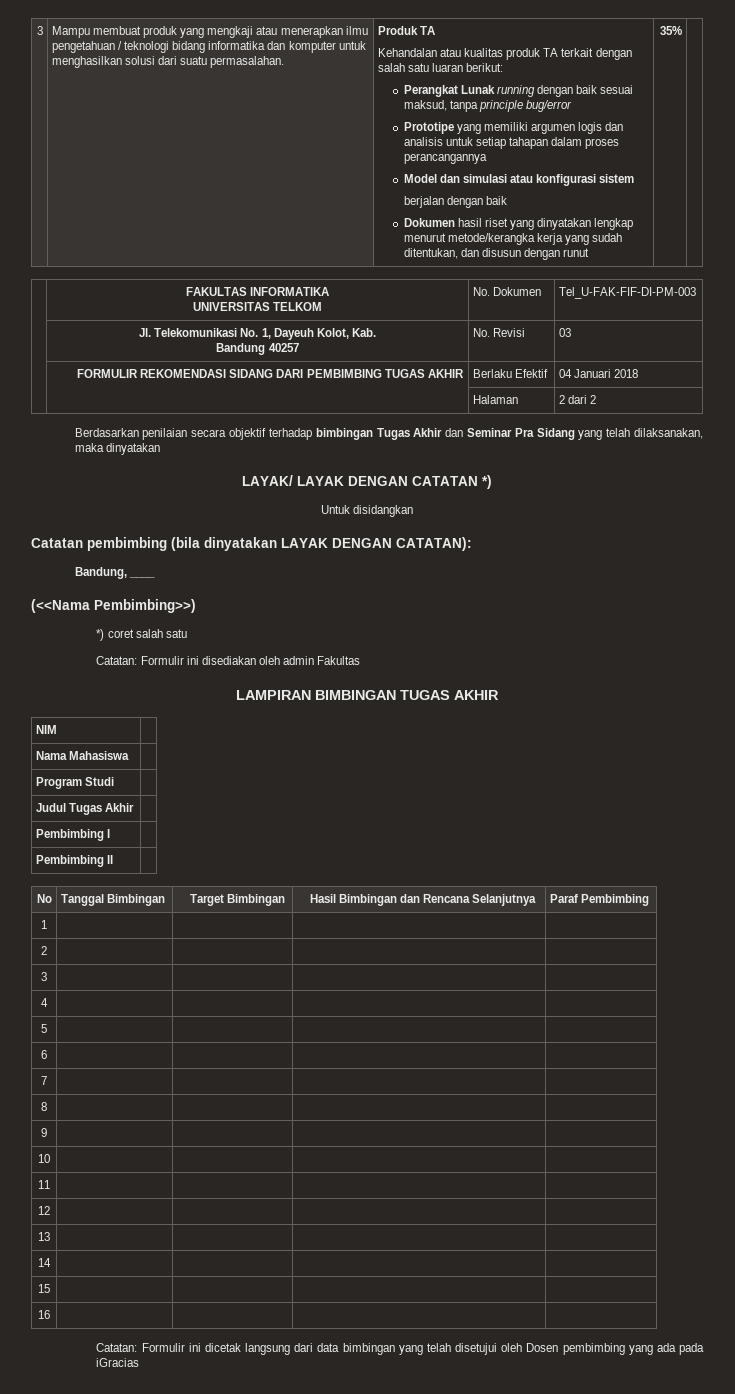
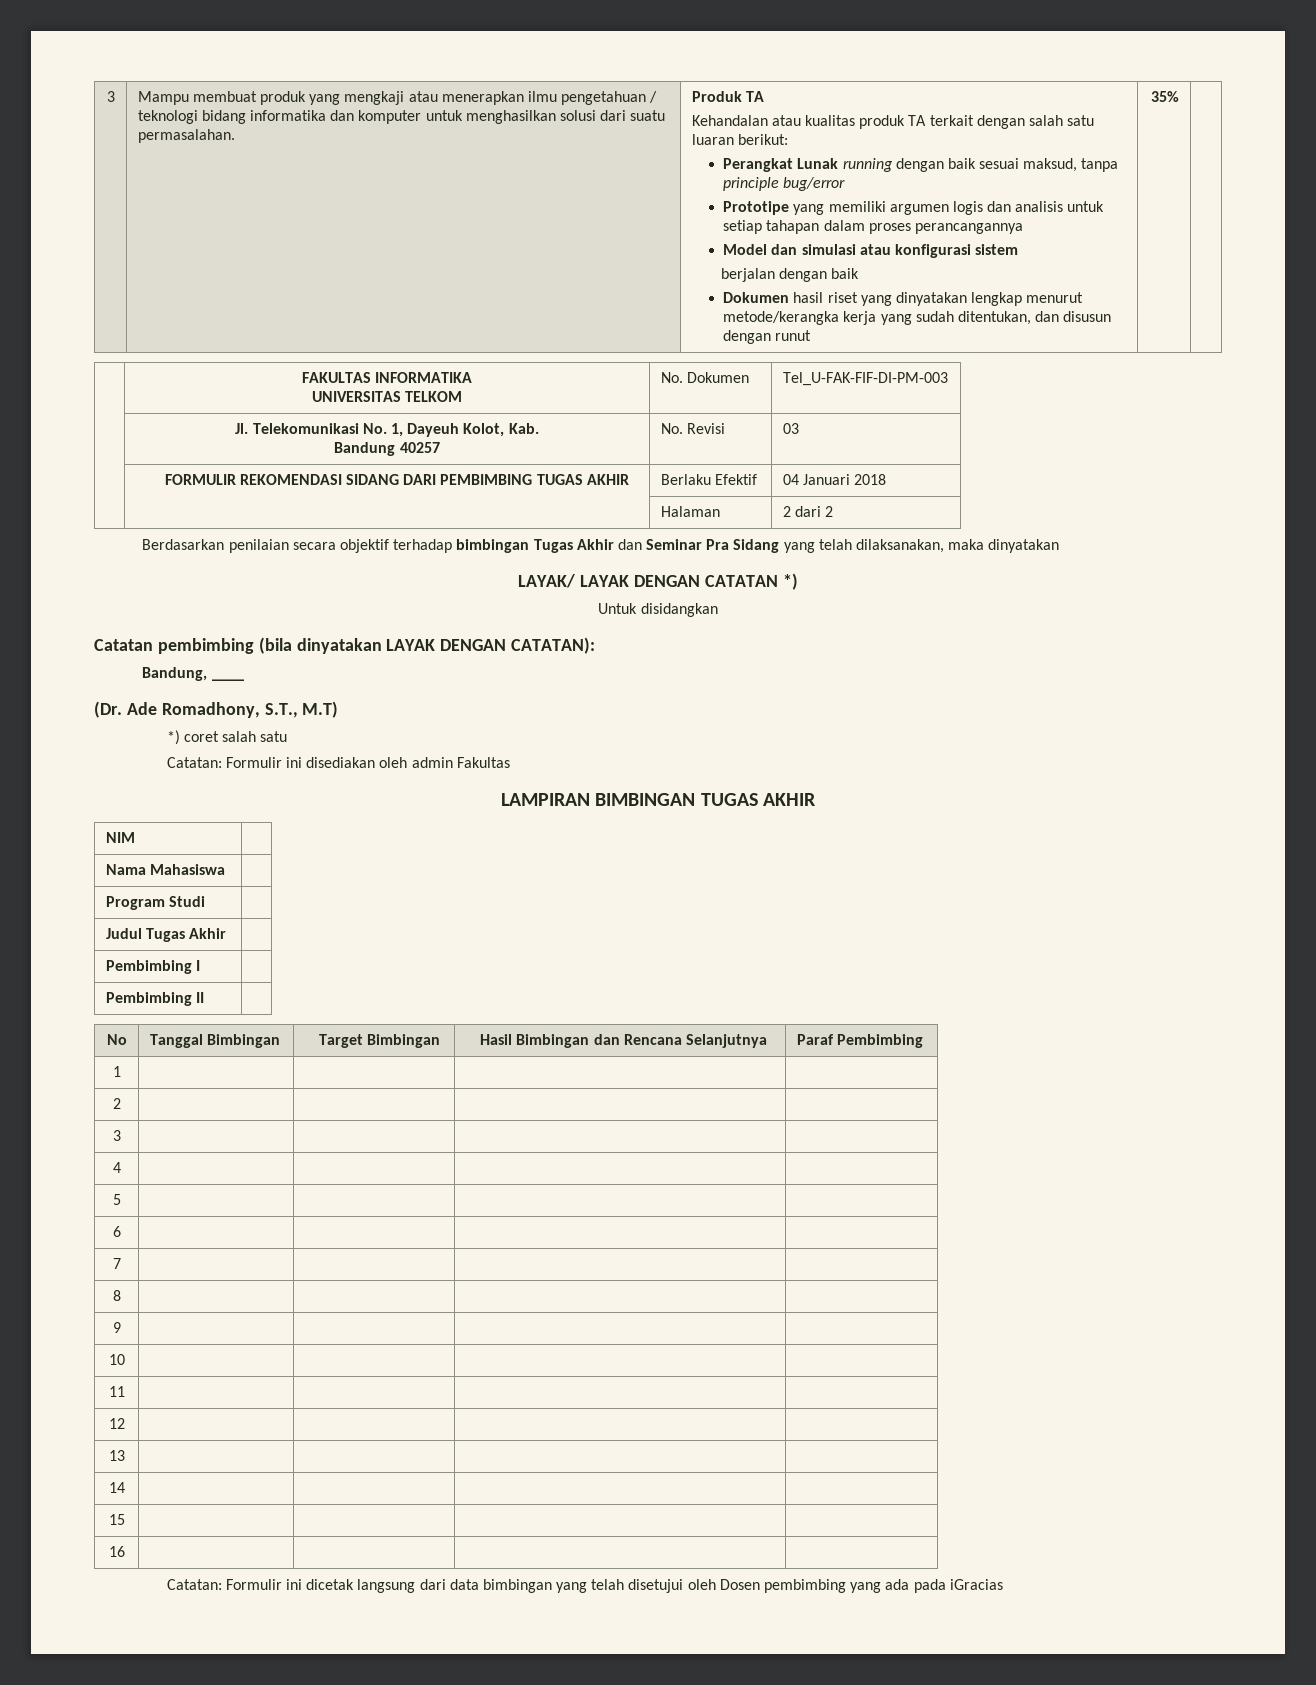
- (<<Nama Pembimbing>>)
+ (Dr. Ade Romadhony, S.T., M.T)

